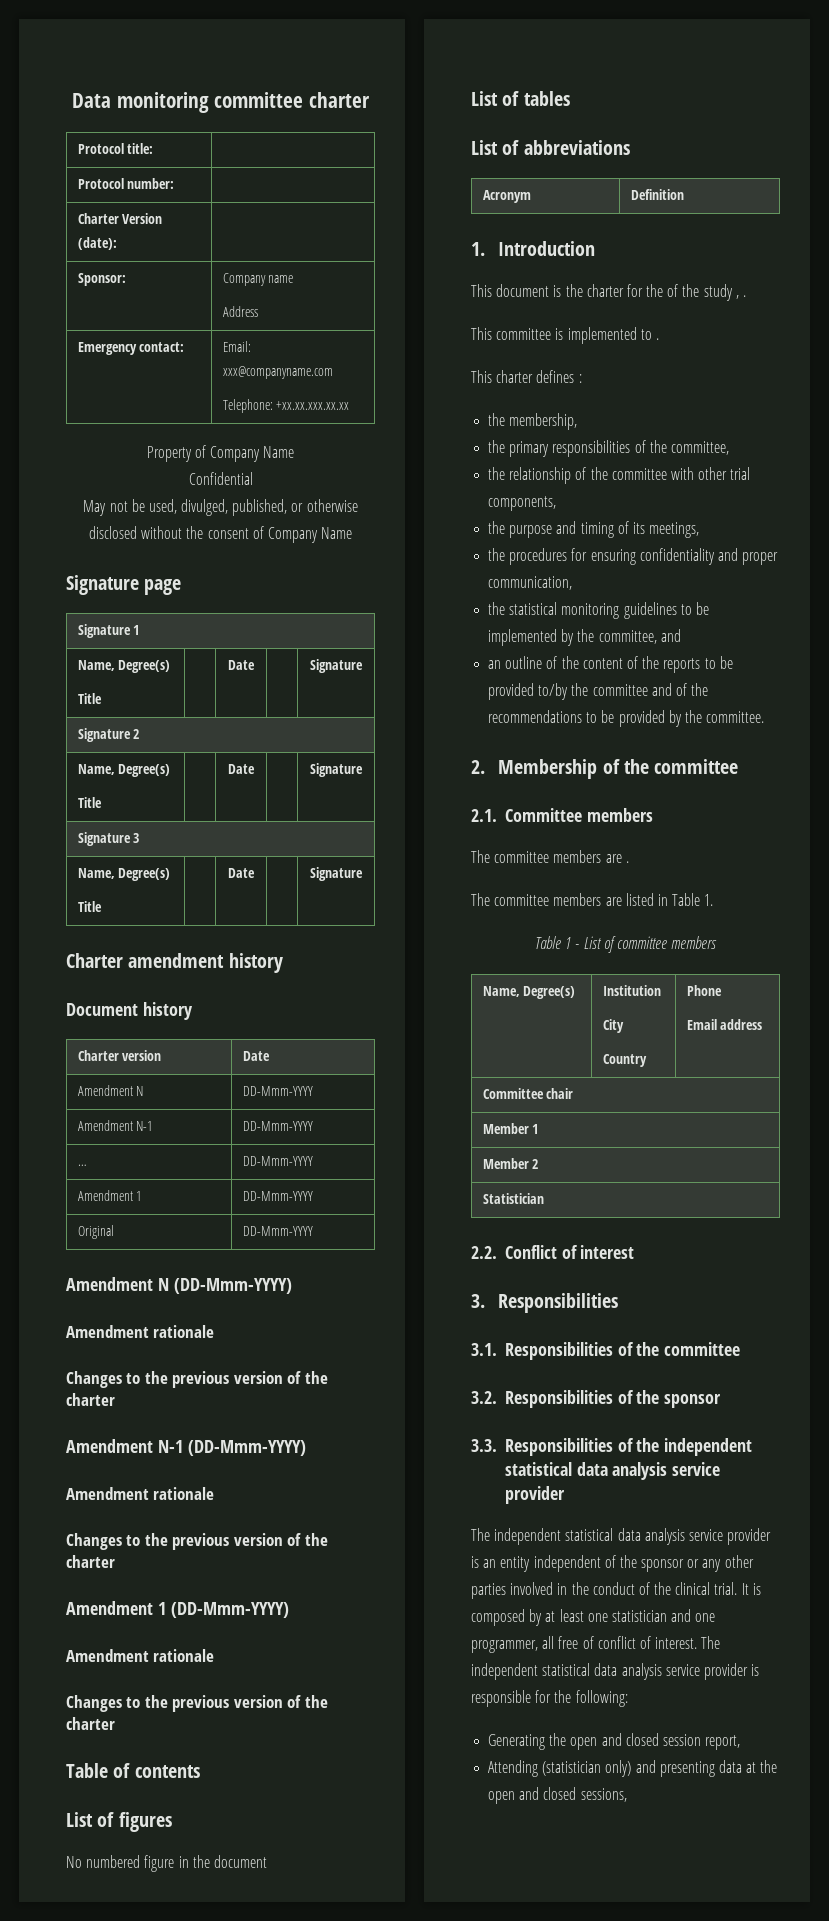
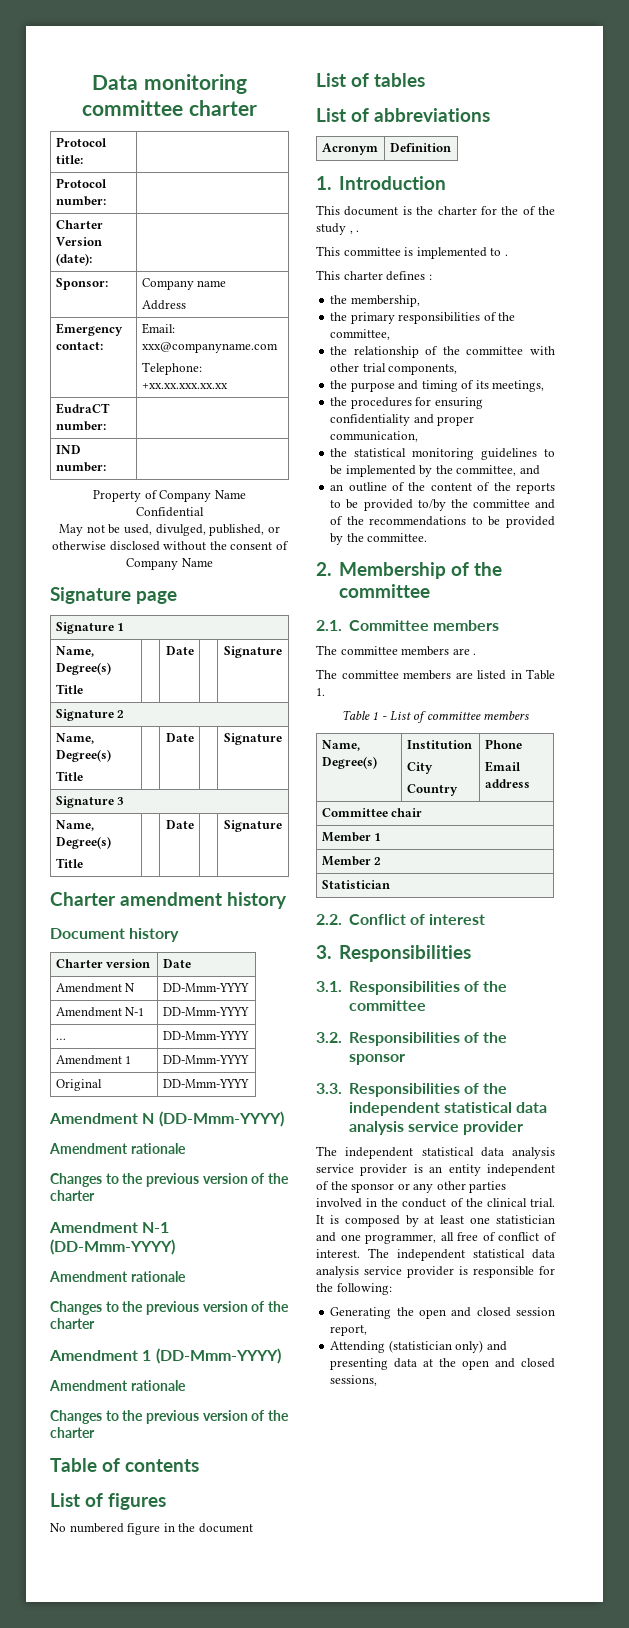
+ EudraCT number: |
+ IND number: |

